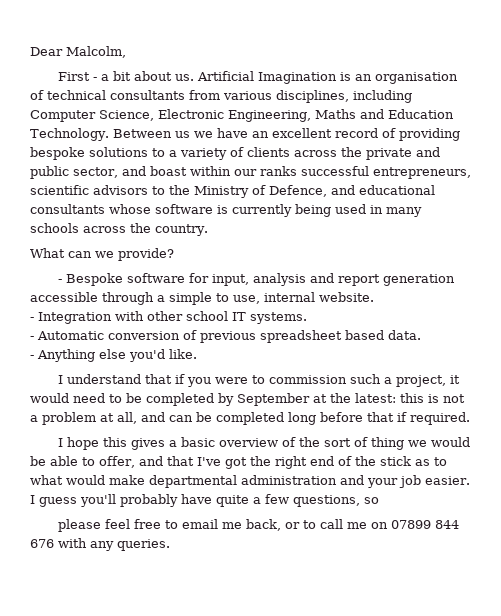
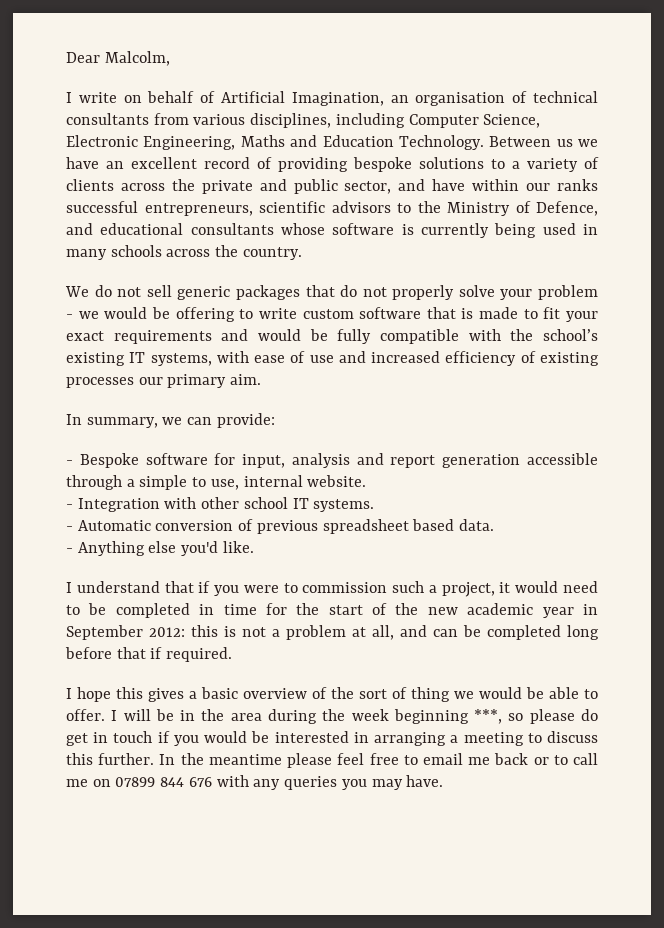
- First - a bit about us. Artificial Imagination is an organisation of technical consultants from various disciplines, including Computer Science, Electronic Engineering, Maths and Education Technology.
+ I write on behalf of Artificial Imagination, an organisation of technical consultants from various disciplines, including Computer Science, Electronic Engineering, Maths and Education Technology.
- Between us we have an excellent record of providing bespoke solutions to a variety of clients across the private and public sector, and boast within our ranks successful entrepreneurs, scientific advisors to the Ministry of Defence, and educational consultants whose software is currently being used in many schools across the country.
+ Between us we have an excellent record of providing bespoke solutions to a variety of clients across the private and public sector, and have within our ranks successful entrepreneurs, scientific advisors to the Ministry of Defence, and educational consultants whose software is currently being used in many schools across the country.
- What can we provide?
+ We do not sell generic packages that do not properly solve your problem - we would be offering to write custom software that is made to fit your exact requirements and would be fully compatible with the school’s existing IT systems, with ease of use and increased efficiency of existing processes our primary aim.
+ In summary, we can provide:
- I understand that if you were to commission such a project, it would need to be completed by September at the latest: this is not a problem at all, and can be completed long before that if required.
+ I understand that if you were to commission such a project, it would need to be completed in time for the start of the new academic year in September 2012: this is not a problem at all, and can be completed long before that if required.
- I hope this gives a basic overview of the sort of thing we would be able to offer, and that I've got the right end of the stick as to what would make departmental administration and your job easier. I guess you'll probably have quite a few questions, so
- please feel free to email me back, or to call me on 07899 844 676 with any queries.
+ I hope this gives a basic overview of the sort of thing we would be able to offer. I will be in the area during the week beginning ***, so please do get in touch if you would be interested in arranging a meeting to discuss this further. In the meantime please feel free to email me back or to call me on 07899 844 676 with any queries you may have.

